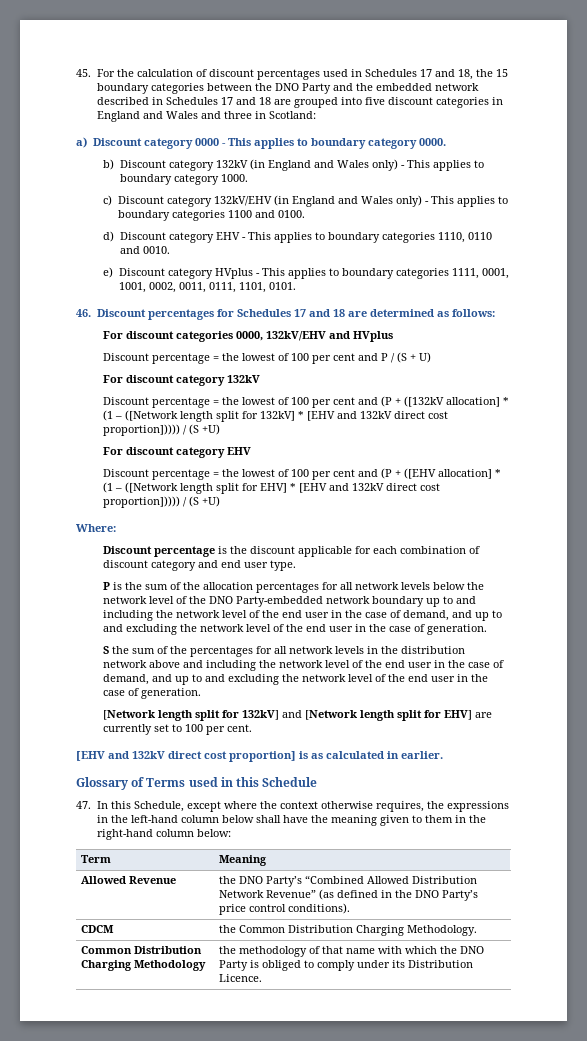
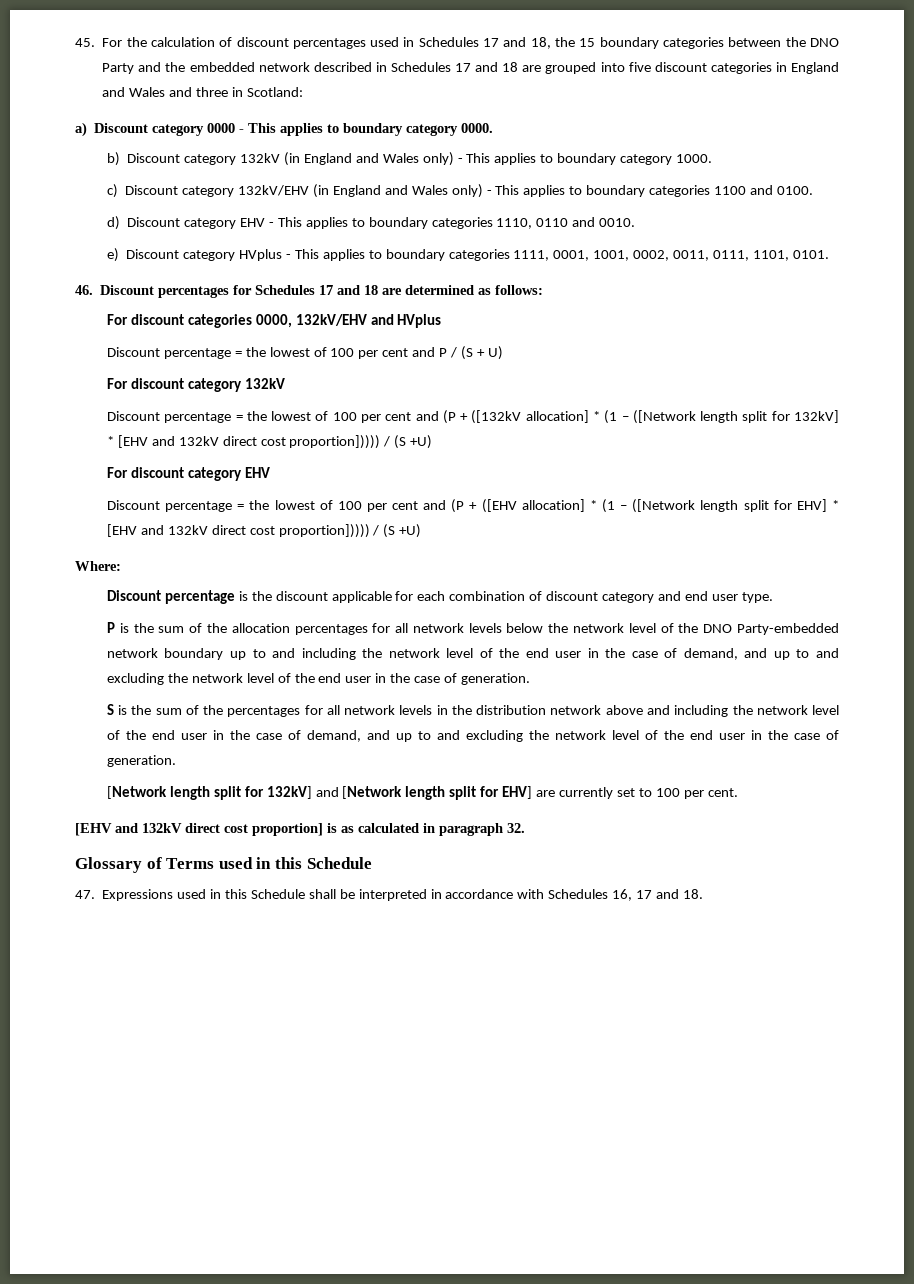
- S the sum of the percentages for all network levels in the distribution network above and including the network level of the end user in the case of demand, and up to and excluding the network level of the end user in the case of generation.
+ S is the sum of the percentages for all network levels in the distribution network above and including the network level of the end user in the case of demand, and up to and excluding the network level of the end user in the case of generation.
- [EHV and 132kV direct cost proportion] is as calculated in earlier.
+ [EHV and 132kV direct cost proportion] is as calculated in paragraph 32.
- 47. In this Schedule, except where the context otherwise requires, the expressions in the left-hand column below shall have the meaning given to them in the right-hand column below:
- Term | Meaning
- Allowed Revenue | the DNO Party’s “Combined Allowed Distribution Network Revenue” (as defined in the DNO Party’s price control conditions).
- CDCM | the Common Distribution Charging Methodology.
- Common Distribution Charging Methodology | the methodology of that name with which the DNO Party is obliged to comply under its Distribution Licence.
+ 47. Expressions used in this Schedule shall be interpreted in accordance with Schedules 16, 17 and 18.

